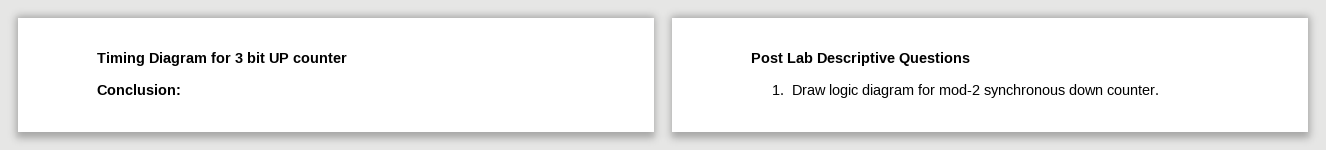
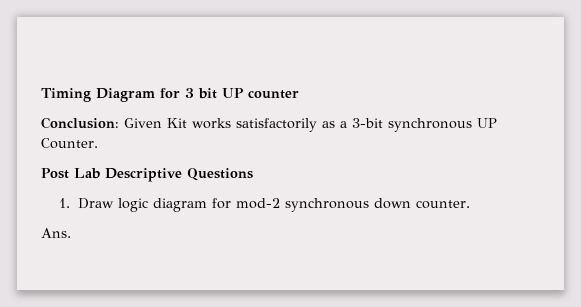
- Conclusion:
+ Conclusion: Given Kit works satisfactorily as a 3-bit synchronous UP Counter.
+ Ans.

